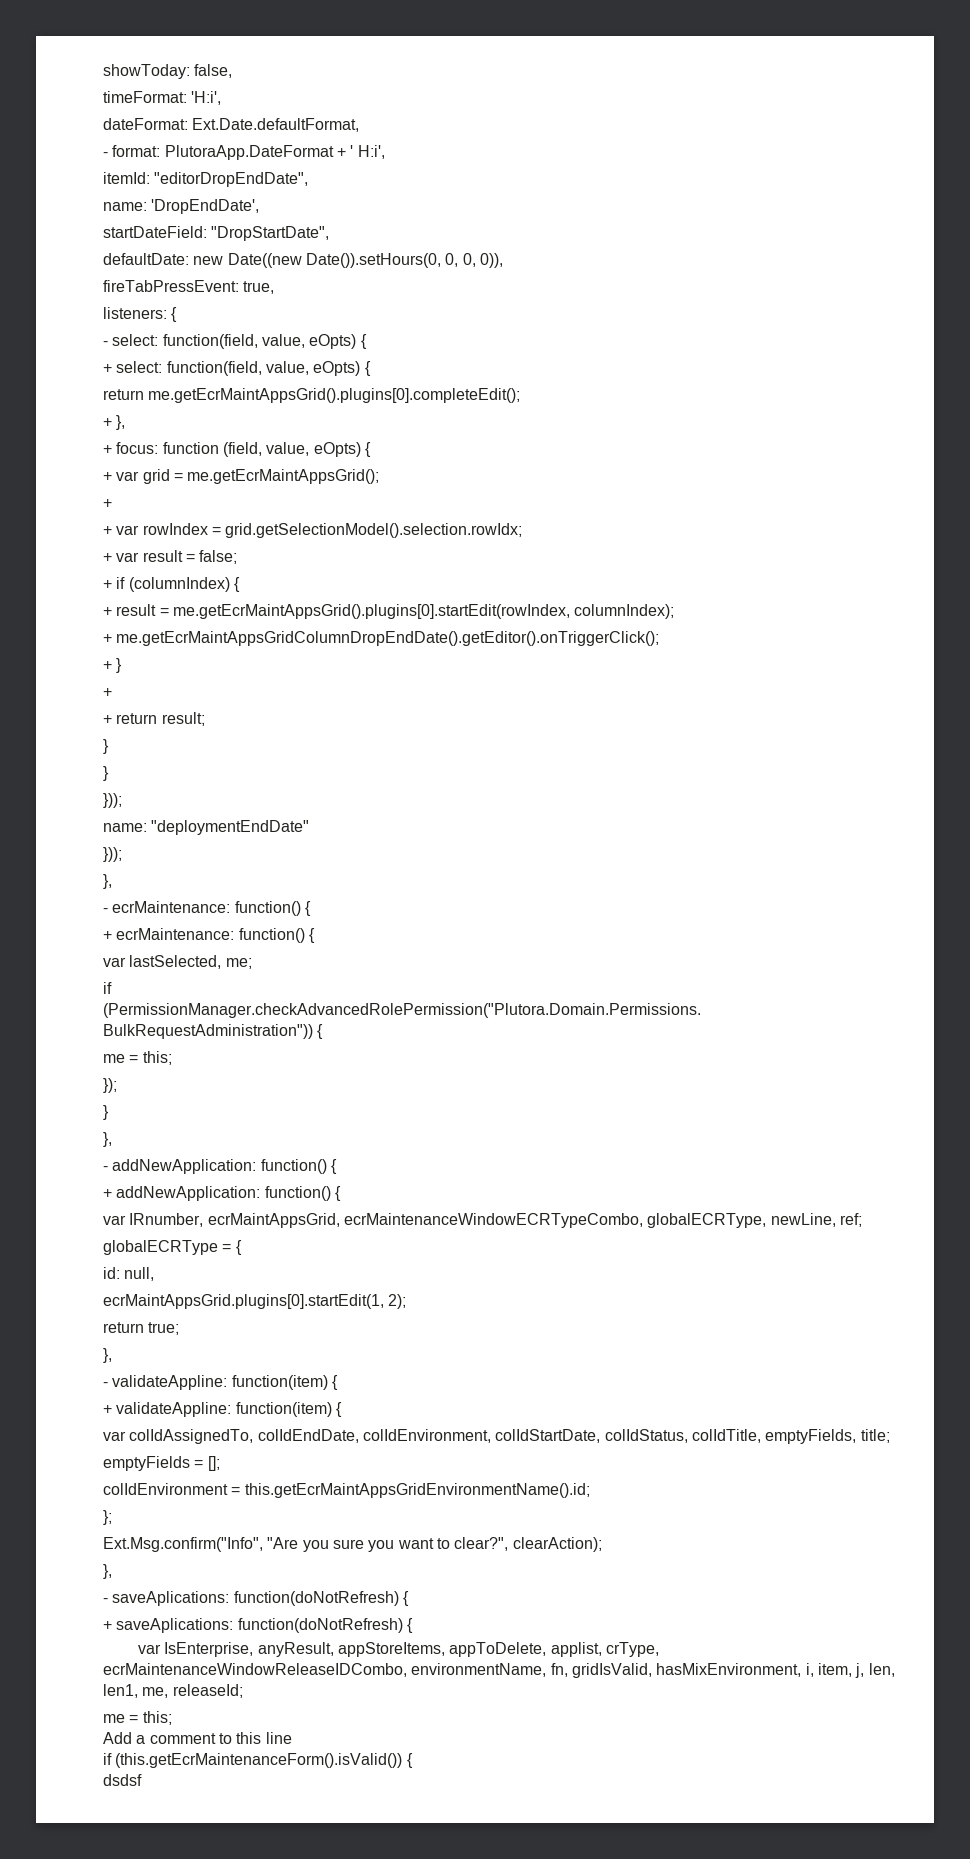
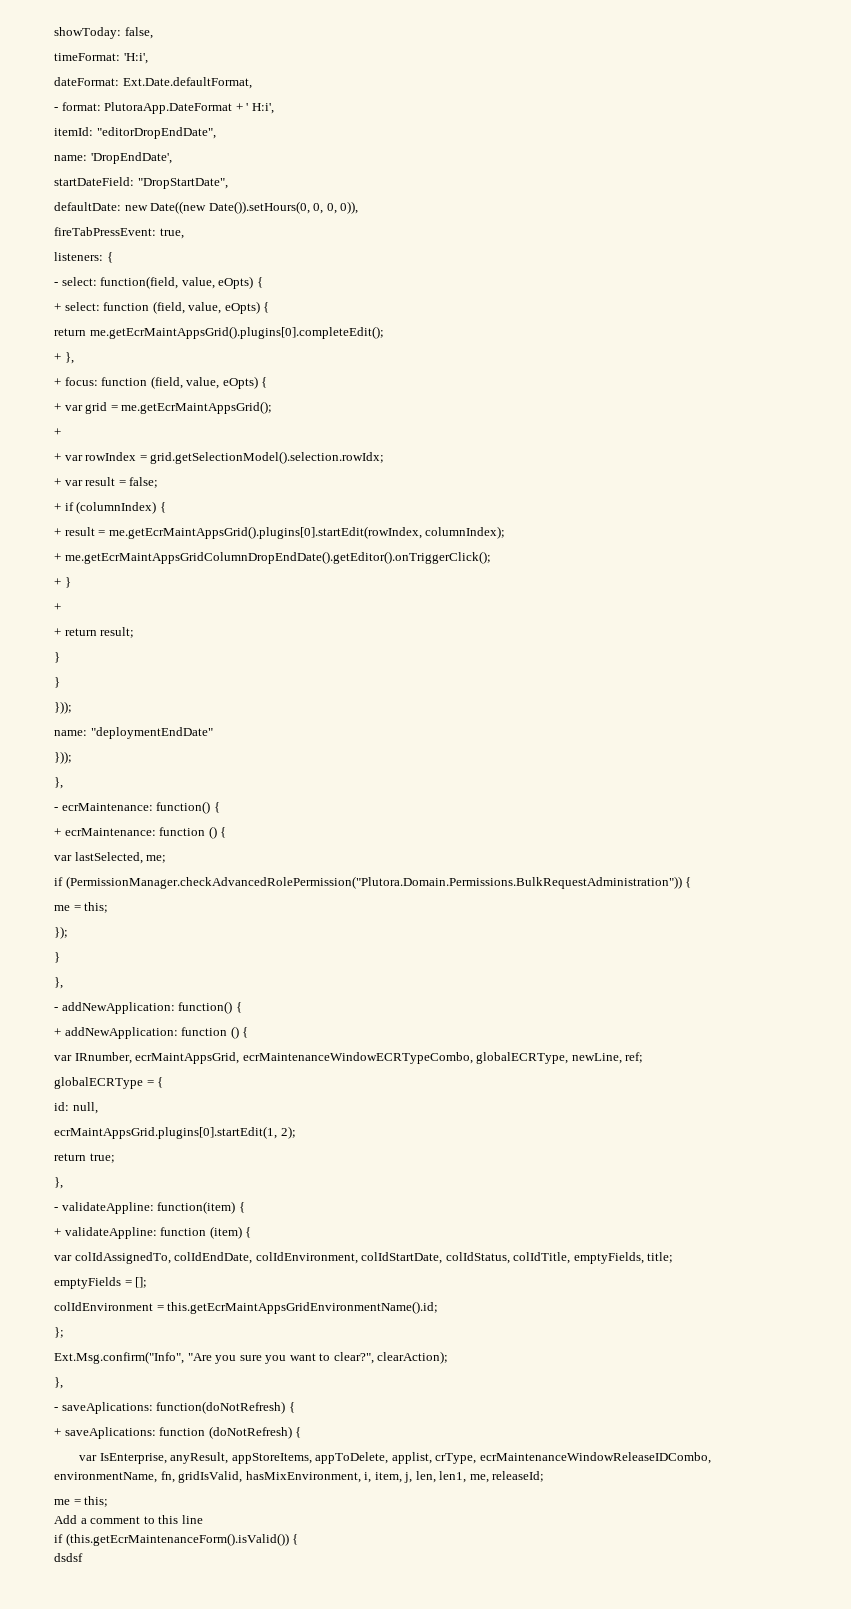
- + select: function(field, value, eOpts) {
+ + select: function (field, value, eOpts) {
- + ecrMaintenance: function() {
+ + ecrMaintenance: function () {
- + addNewApplication: function() {
+ + addNewApplication: function () {
- + validateAppline: function(item) {
+ + validateAppline: function (item) {
- + saveAplications: function(doNotRefresh) {
+ + saveAplications: function (doNotRefresh) {

